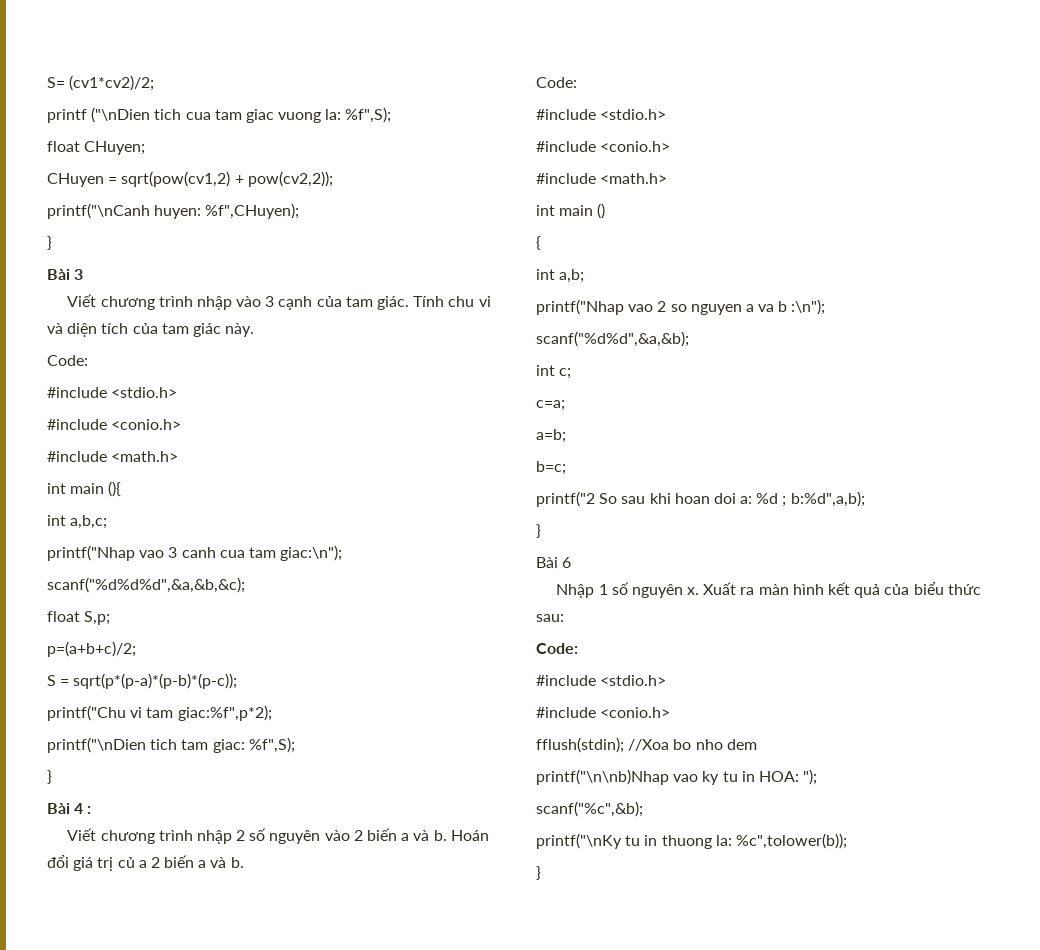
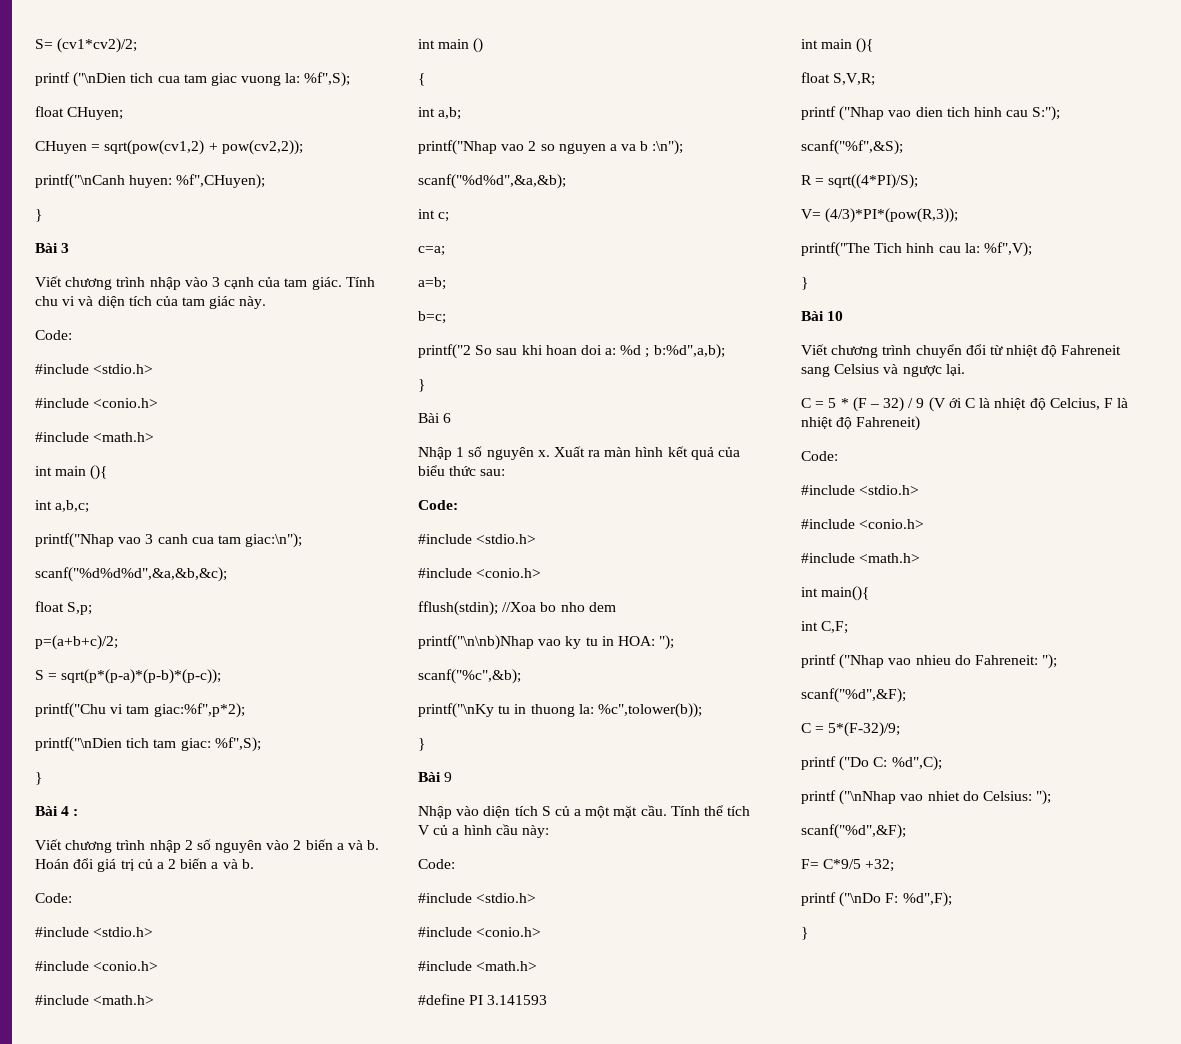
+ Bài 9
+ Nhập vào diện tích S củ a một mặt cầu. Tính thể tích V củ a hình cầu này:
+ Code:
+ #include <stdio.h>
+ #include <conio.h>
+ #include <math.h>
+ #define PI 3.141593
+ int main (){
+ float S,V,R;
+ printf ("Nhap vao dien tich hinh cau S:");
+ scanf("%f",&S);
+ R = sqrt((4*PI)/S);
+ V= (4/3)*PI*(pow(R,3));
+ printf("The Tich hinh cau la: %f",V);
+ }
+ Bài 10
+ Viết chương trình chuyển đổi từ nhiệt độ Fahreneit sang Celsius và ngược lại.
+ C = 5 * (F – 32) / 9 (V ới C là nhiệt độ Celcius, F là nhiệt độ Fahreneit)
+ Code:
+ #include <stdio.h>
+ #include <conio.h>
+ #include <math.h>
+ int main(){
+ int C,F;
+ printf ("Nhap vao nhieu do Fahreneit: ");
+ scanf("%d",&F);
+ C = 5*(F-32)/9;
+ printf ("Do C: %d",C);
+ printf ("\nNhap vao nhiet do Celsius: ");
+ scanf("%d",&F);
+ F= C*9/5 +32;
+ printf ("\nDo F: %d",F);
+ }

